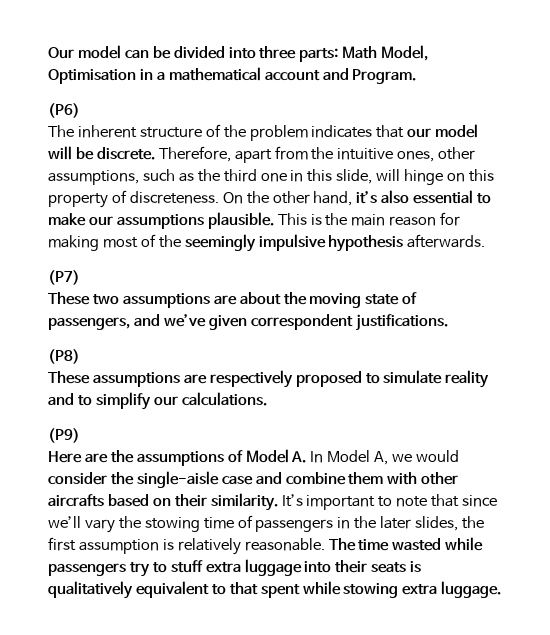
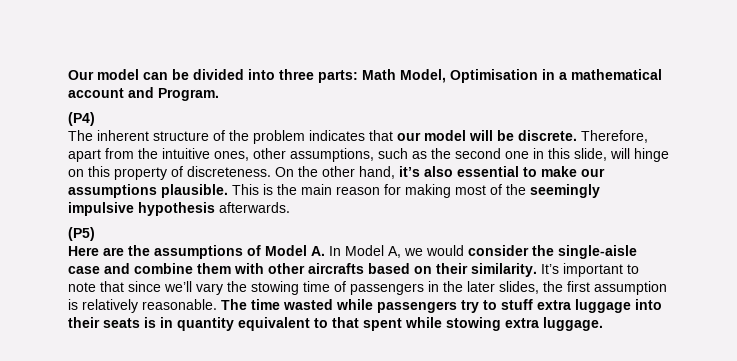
- (P6)
+ (P4)
- Therefore, apart from the intuitive ones, other assumptions, such as the third one in this slide, will hinge on this property of discreteness.
+ Therefore, apart from the intuitive ones, other assumptions, such as the second one in this slide, will hinge on this property of discreteness.
- (P7)
- These two assumptions are about the moving state of passengers, and we’ve given correspondent justifications.
- (P8)
- These assumptions are respectively proposed to simulate reality and to simplify our calculations.
- (P9)
+ (P5)
- The time wasted while passengers try to stuff extra luggage into their seats is qualitatively equivalent to that spent while stowing extra luggage.
+ The time wasted while passengers try to stuff extra luggage into their seats is in quantity equivalent to that spent while stowing extra luggage.

